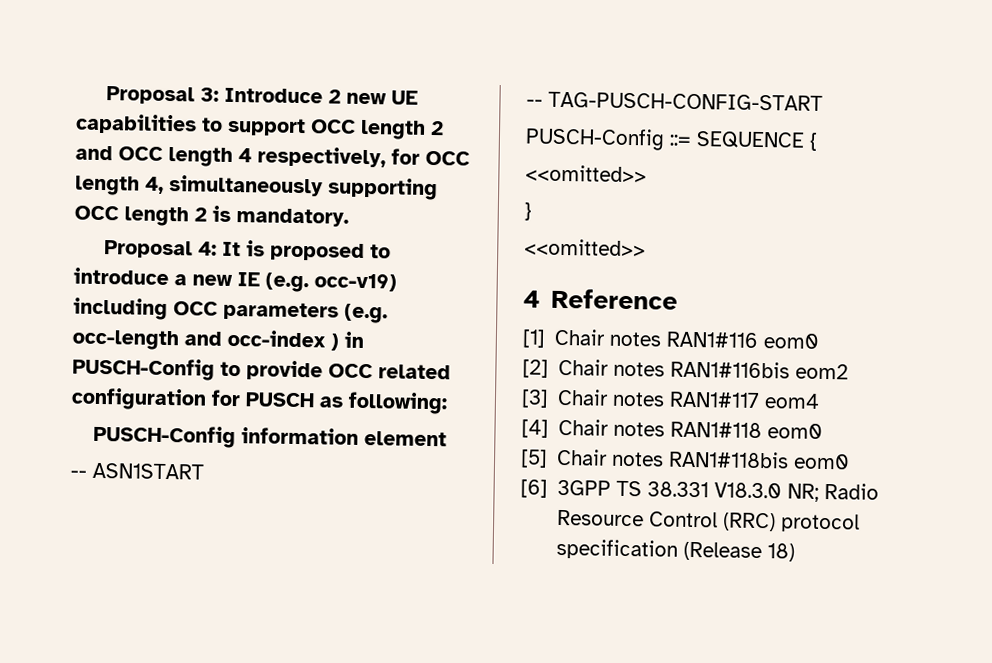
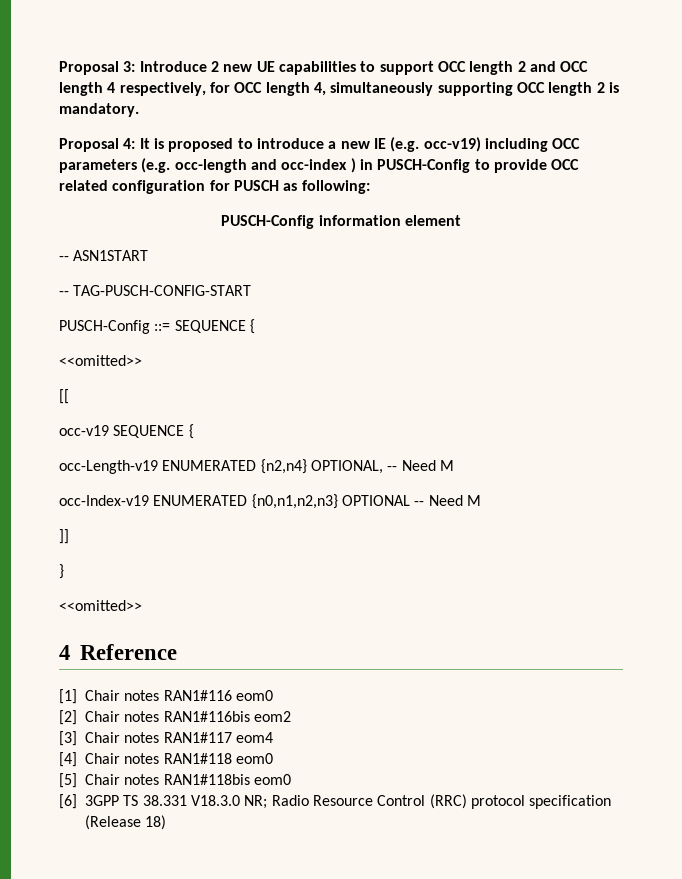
+ [[
+ occ-v19 SEQUENCE {
+ occ-Length-v19 ENUMERATED {n2,n4} OPTIONAL, -- Need M
+ occ-Index-v19 ENUMERATED {n0,n1,n2,n3} OPTIONAL -- Need M
+ ]]

